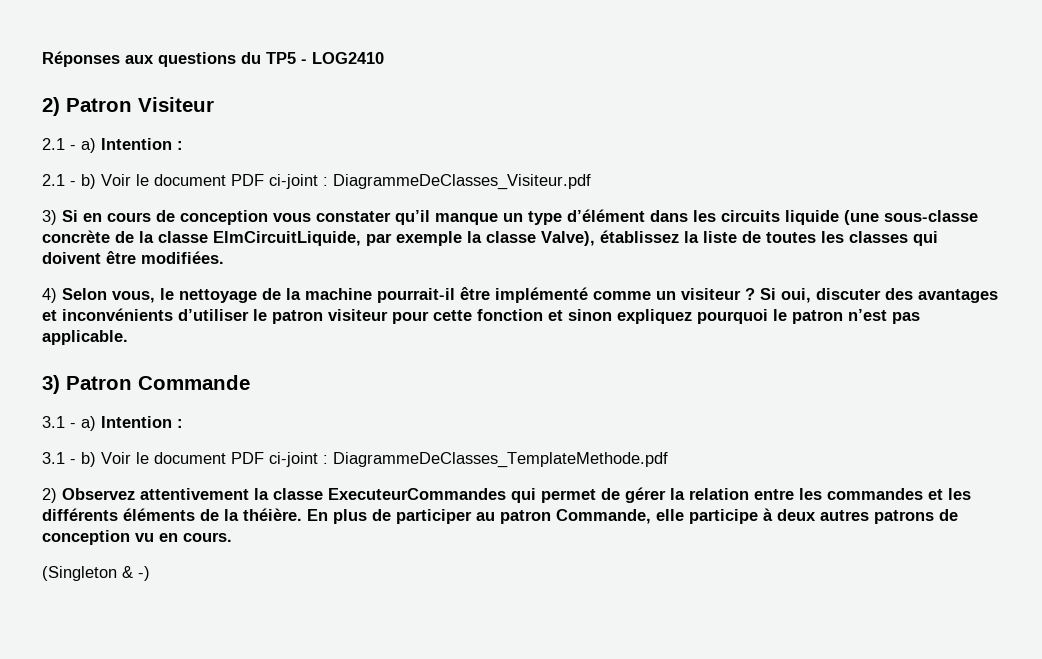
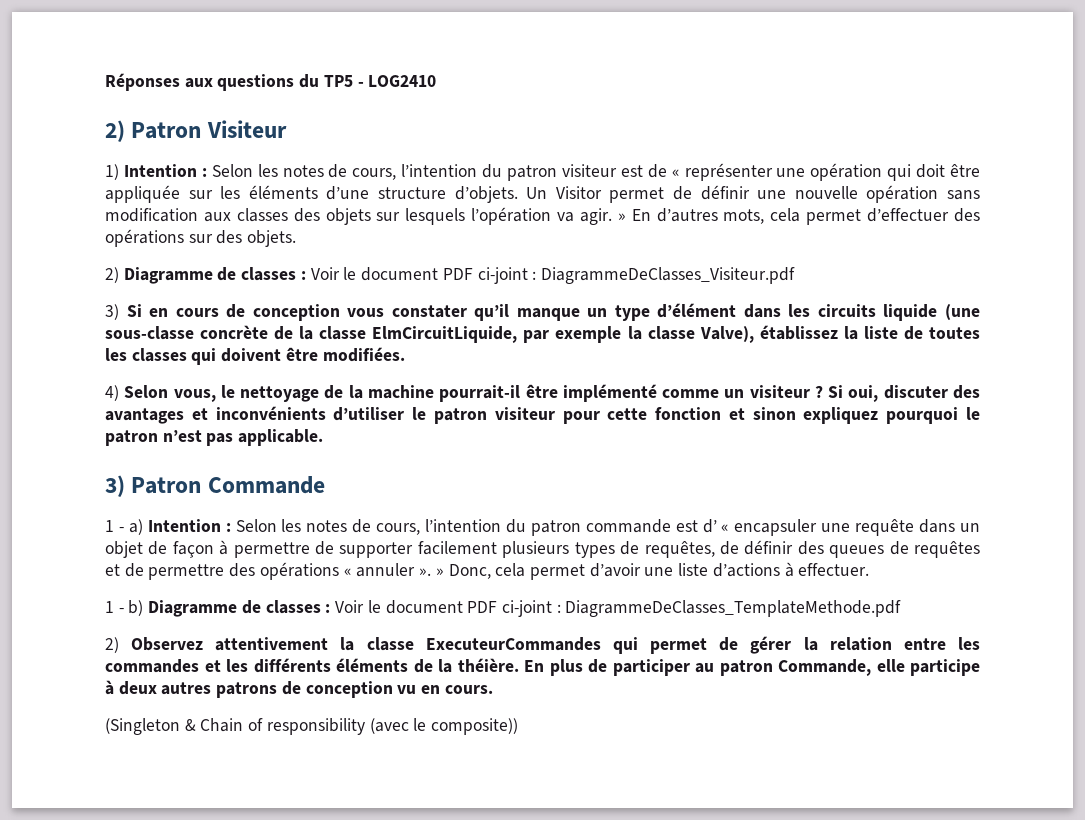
- 2.1 - a) Intention :
- 2.1 - b) Voir le document PDF ci-joint : DiagrammeDeClasses_Visiteur.pdf
+ 1) Intention : Selon les notes de cours, l’intention du patron visiteur est de « représenter une opération qui doit être appliquée sur les éléments d’une structure d’objets. Un Visitor permet de définir une nouvelle opération sans modification aux classes des objets sur lesquels l’opération va agir. » En d’autres mots, cela permet d’effectuer des opérations sur des objets.
+ 2) Diagramme de classes : Voir le document PDF ci-joint : DiagrammeDeClasses_Visiteur.pdf
- 3.1 - a) Intention :
- 3.1 - b) Voir le document PDF ci-joint : DiagrammeDeClasses_TemplateMethode.pdf
+ 1 - a) Intention : Selon les notes de cours, l’intention du patron commande est d’ « encapsuler une requête dans un objet de façon à permettre de supporter facilement plusieurs types de requêtes, de définir des queues de requêtes et de permettre des opérations « annuler ». » Donc, cela permet d’avoir une liste d’actions à effectuer.
+ 1 - b) Diagramme de classes : Voir le document PDF ci-joint : DiagrammeDeClasses_TemplateMethode.pdf
- (Singleton & -)
+ (Singleton & Chain of responsibility (avec le composite))

